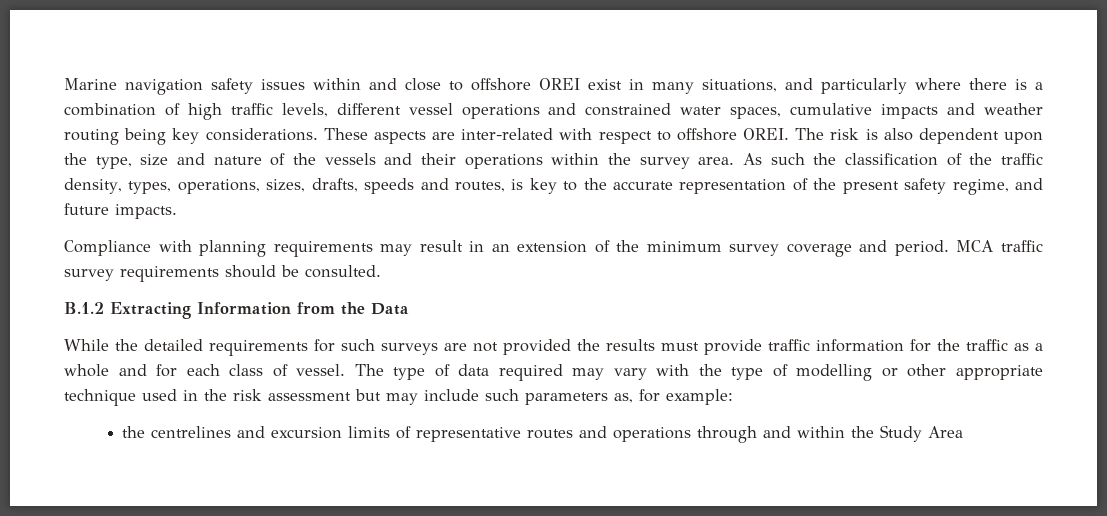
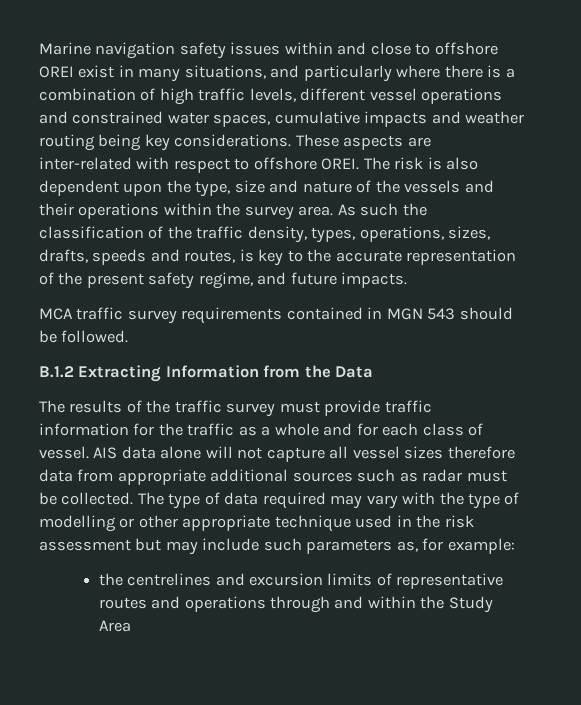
- Compliance with planning requirements may result in an extension of the minimum survey coverage and period. MCA traffic survey requirements should be consulted.
+ MCA traffic survey requirements contained in MGN 543 should be followed.
- While the detailed requirements for such surveys are not provided the results must provide traffic information for the traffic as a whole and for each class of vessel.
+ The results of the traffic survey must provide traffic information for the traffic as a whole and for each class of vessel.
+ AIS data alone will not capture all vessel sizes therefore data from appropriate additional sources such as radar must be collected.

